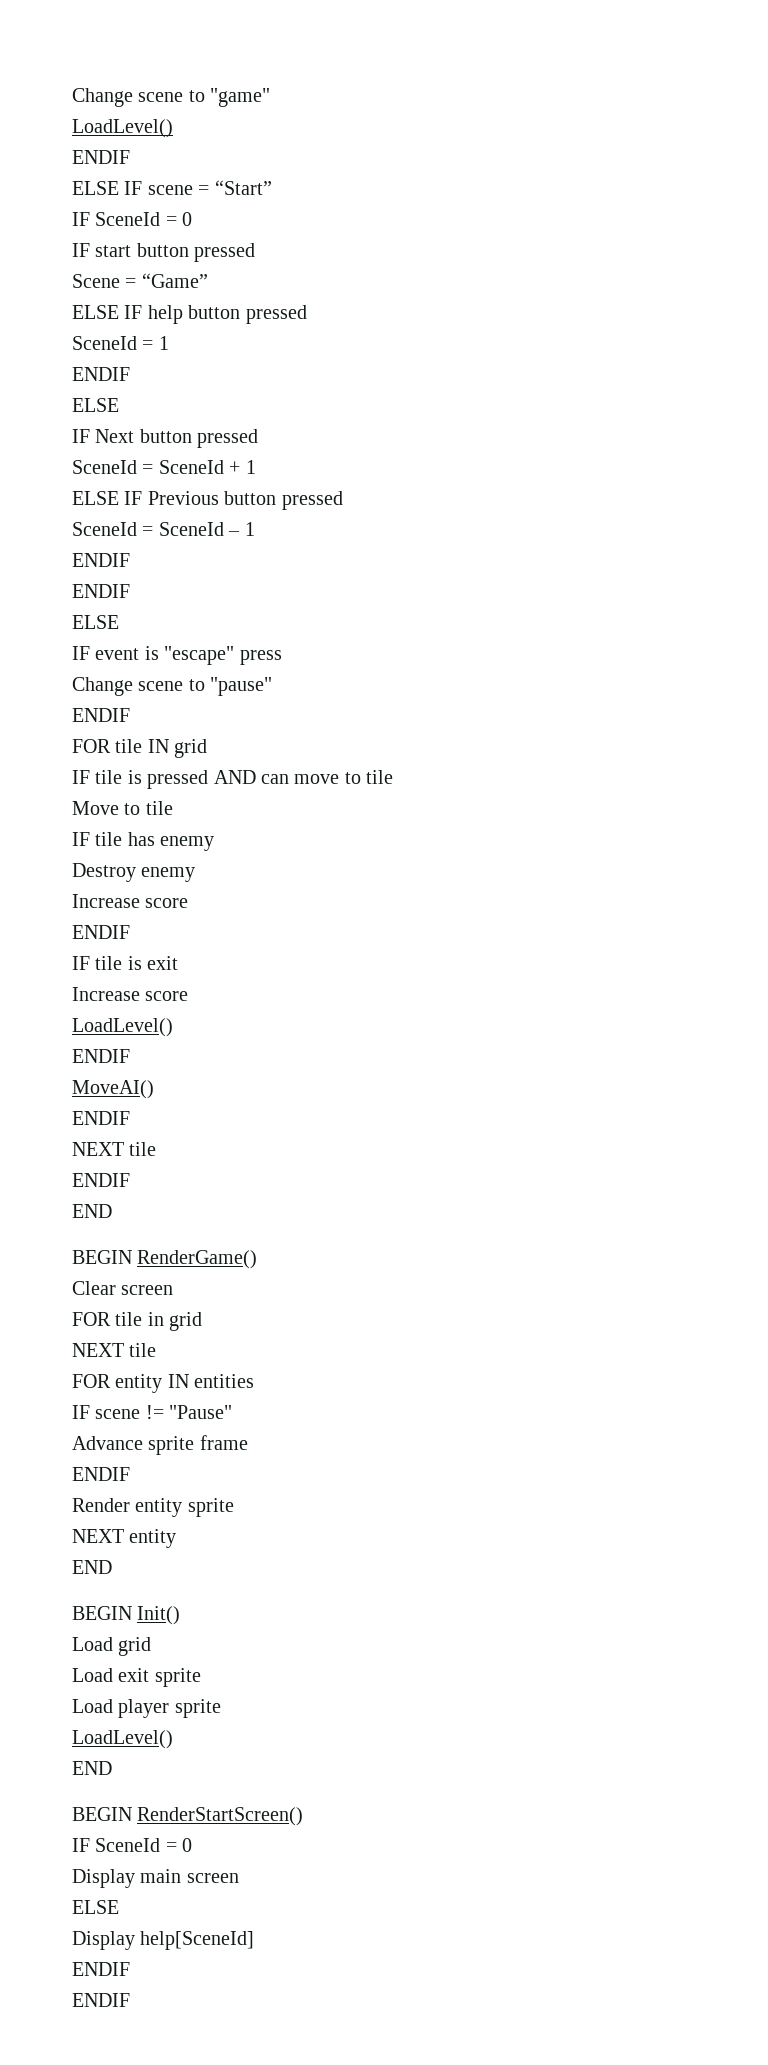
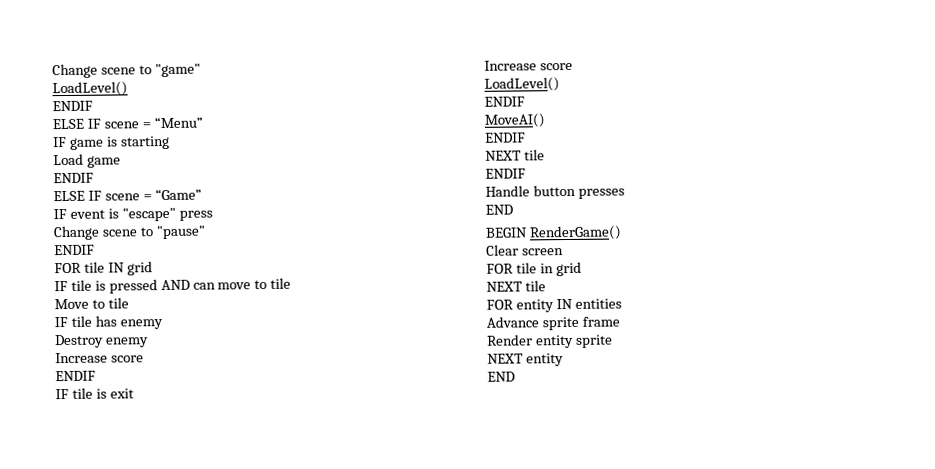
- ELSE IF scene = “Start”
- IF SceneId = 0
- IF start button pressed
- Scene = “Game”
- ELSE IF help button pressed
- SceneId = 1
+ ELSE IF scene = “Menu”
+ IF game is starting
+ Load game
  ENDIF
- ELSE
- IF Next button pressed
- SceneId = SceneId + 1
- ELSE IF Previous button pressed
- SceneId = SceneId – 1
- ENDIF
- ENDIF
- ELSE
+ ELSE IF scene = “Game”
+ Handle button presses
- IF scene != "Pause"
  Advance sprite frame
- ENDIF
- BEGIN Init()
- Load grid
- Load exit sprite
- Load player sprite
- LoadLevel()
- END
- BEGIN RenderStartScreen()
- IF SceneId = 0
- Display main screen
- ELSE
- Display help[SceneId]
- ENDIF
- ENDIF

